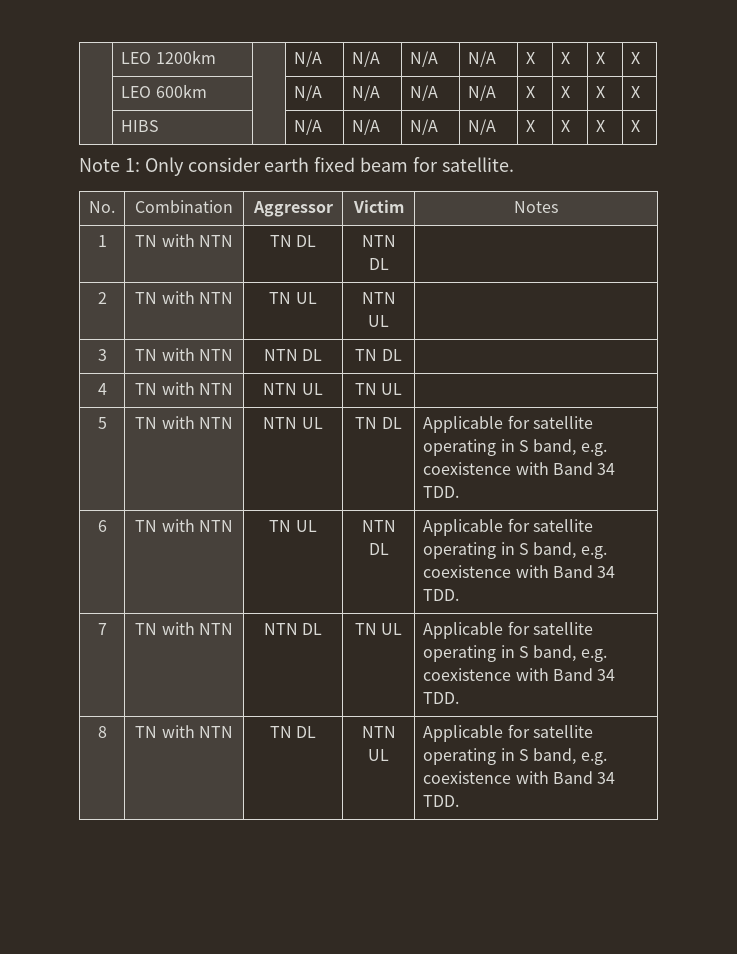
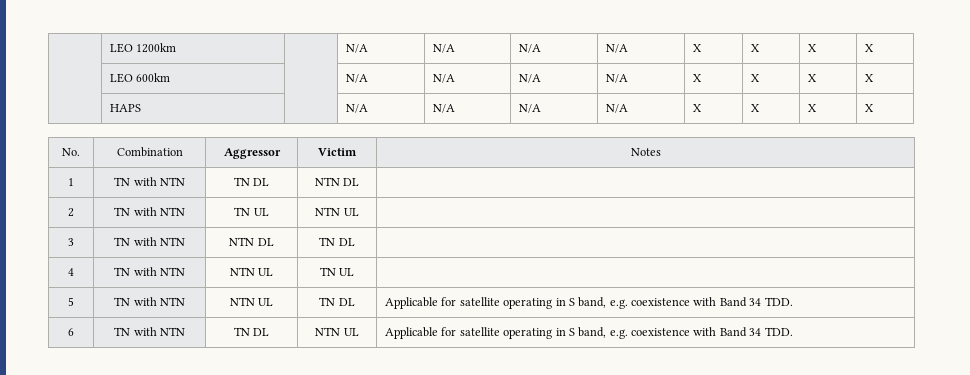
- | HIBS | | N/A | N/A | N/A | N/A | X | X | X | X
- Note 1: Only consider earth fixed beam for satellite.
+ | HAPS | | N/A | N/A | N/A | N/A | X | X | X | X
- 6 | TN with NTN | TN UL | NTN DL | Applicable for satellite operating in S band, e.g. coexistence with Band 34 TDD.
- 7 | TN with NTN | NTN DL | TN UL | Applicable for satellite operating in S band, e.g. coexistence with Band 34 TDD.
- 8 | TN with NTN | TN DL | NTN UL | Applicable for satellite operating in S band, e.g. coexistence with Band 34 TDD.
+ 6 | TN with NTN | TN DL | NTN UL | Applicable for satellite operating in S band, e.g. coexistence with Band 34 TDD.

